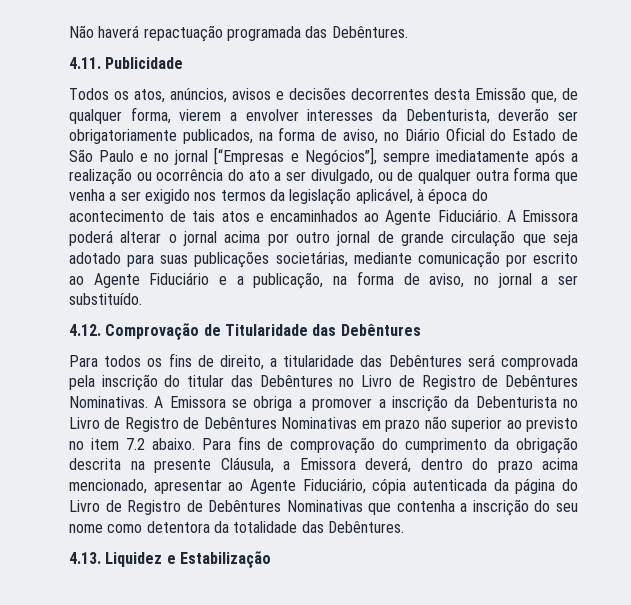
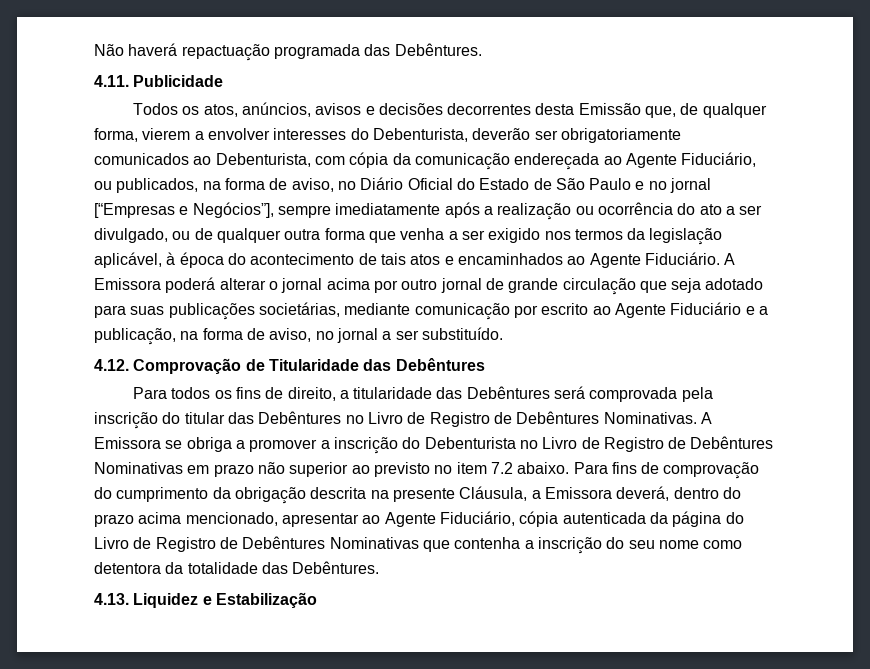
- Todos os atos, anúncios, avisos e decisões decorrentes desta Emissão que, de qualquer forma, vierem a envolver interesses da Debenturista, deverão ser obrigatoriamente publicados, na forma de aviso, no Diário Oficial do Estado de São Paulo e no jornal [“Empresas e Negócios”], sempre imediatamente após a realização ou ocorrência do ato a ser divulgado, ou de qualquer outra forma que venha a ser exigido nos termos da legislação aplicável, à época do acontecimento de tais atos e encaminhados ao Agente Fiduciário.
+ Todos os atos, anúncios, avisos e decisões decorrentes desta Emissão que, de qualquer forma, vierem a envolver interesses do Debenturista, deverão ser obrigatoriamente comunicados ao Debenturista, com cópia da comunicação endereçada ao Agente Fiduciário, ou publicados, na forma de aviso, no Diário Oficial do Estado de São Paulo e no jornal [“Empresas e Negócios”], sempre imediatamente após a realização ou ocorrência do ato a ser divulgado, ou de qualquer outra forma que venha a ser exigido nos termos da legislação aplicável, à época do acontecimento de tais atos e encaminhados ao Agente Fiduciário.
- A Emissora se obriga a promover a inscrição da Debenturista no Livro de Registro de Debêntures Nominativas em prazo não superior ao previsto no item 7.2 abaixo.
+ A Emissora se obriga a promover a inscrição do Debenturista no Livro de Registro de Debêntures Nominativas em prazo não superior ao previsto no item 7.2 abaixo.

